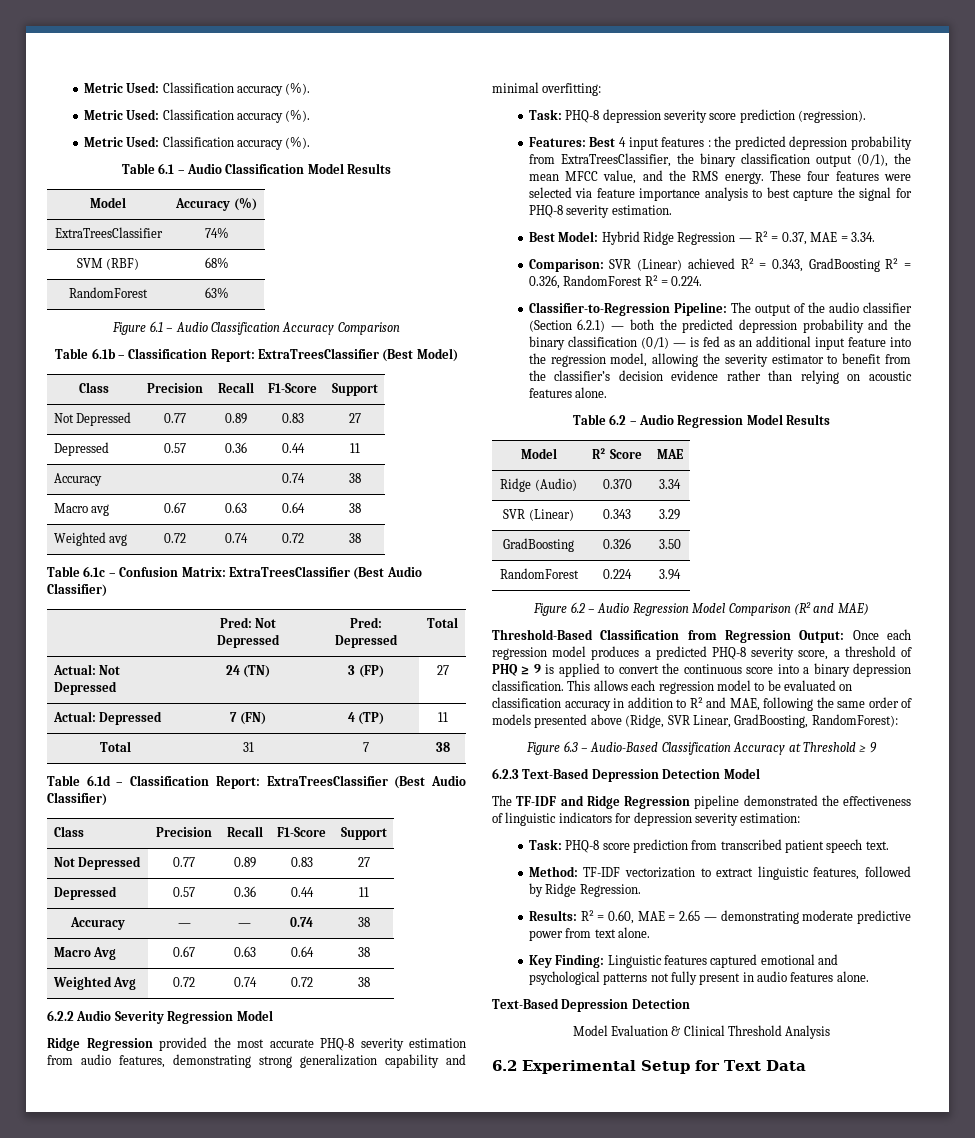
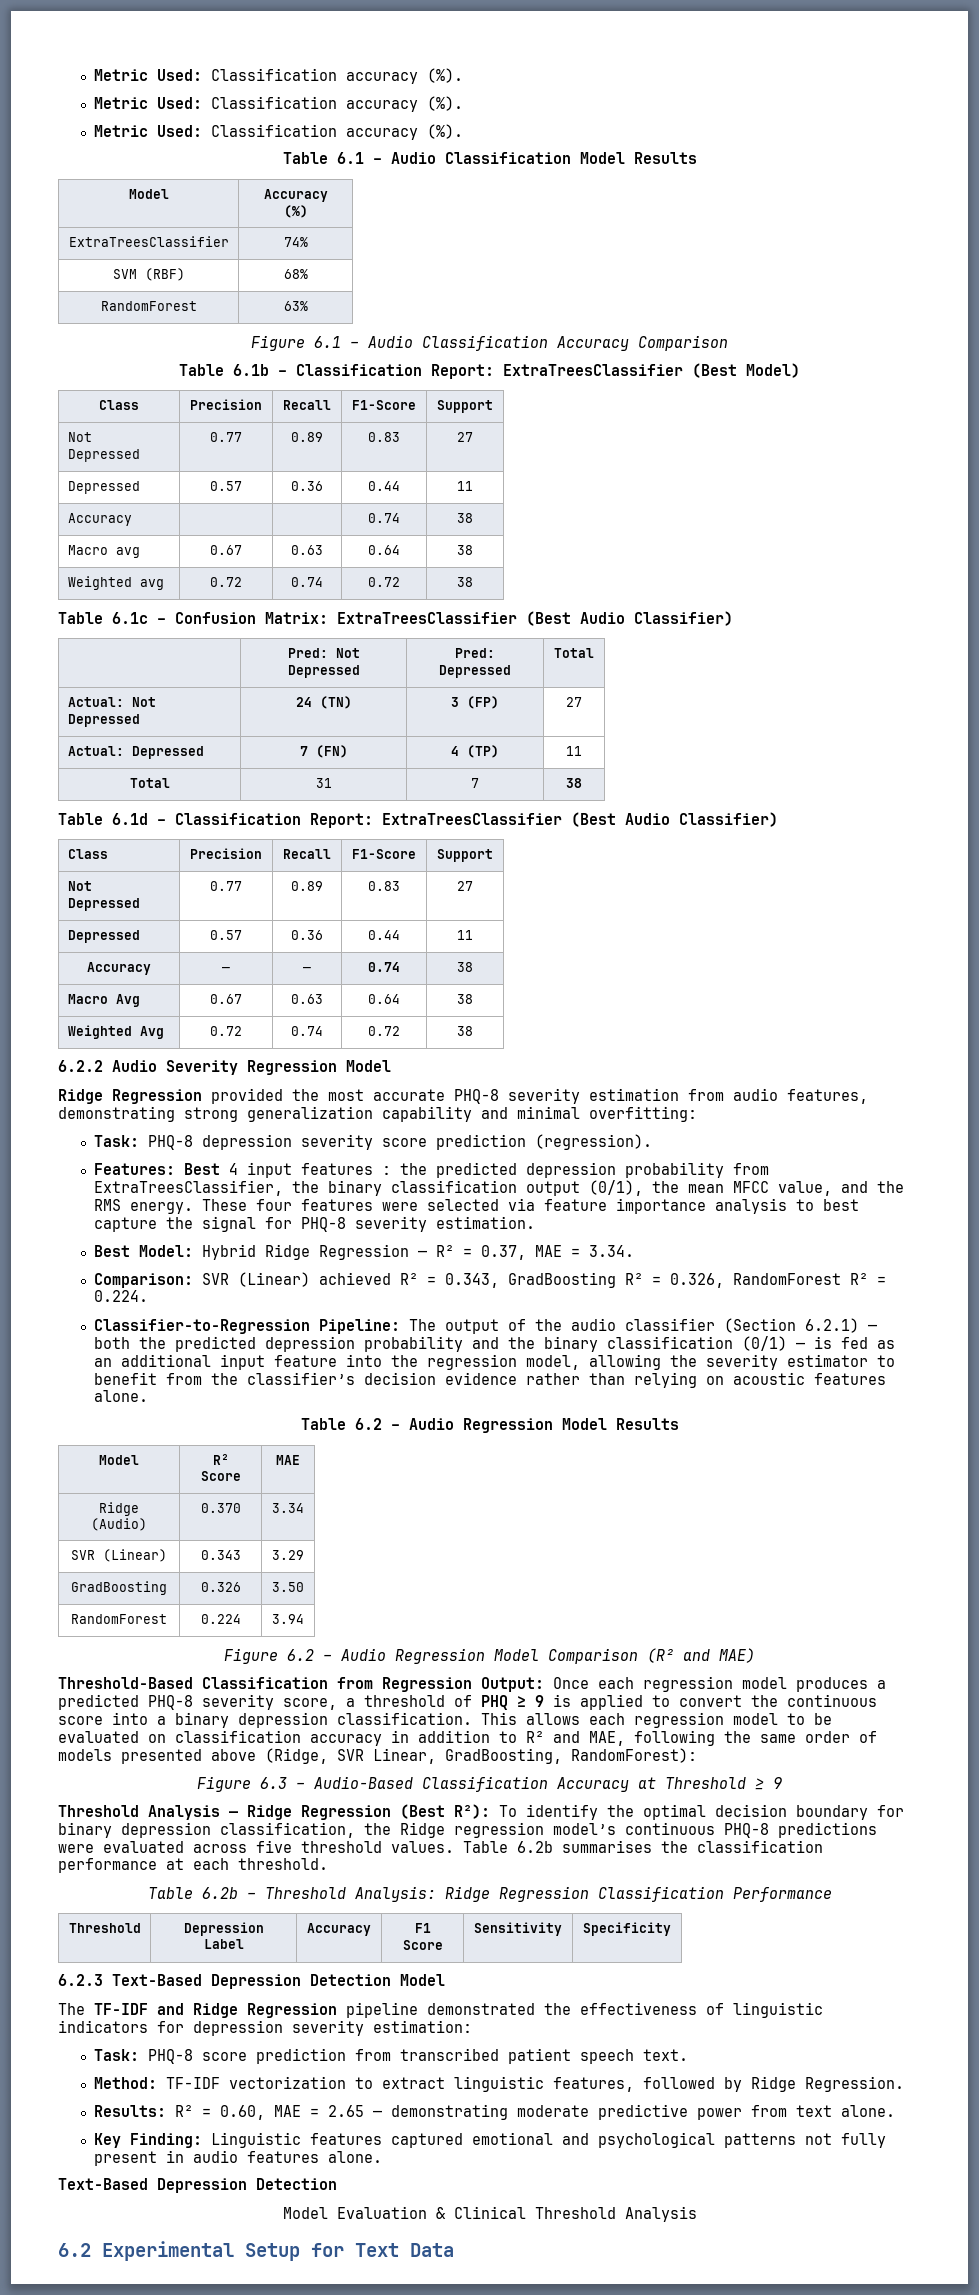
+ Threshold Analysis — Ridge Regression (Best R²): To identify the optimal decision boundary for binary depression classification, the Ridge regression model’s continuous PHQ-8 predictions were evaluated across five threshold values. Table 6.2b summarises the classification performance at each threshold.
+ Table 6.2b – Threshold Analysis: Ridge Regression Classification Performance
+ Threshold | Depression Label | Accuracy | F1 Score | Sensitivity | Specificity

